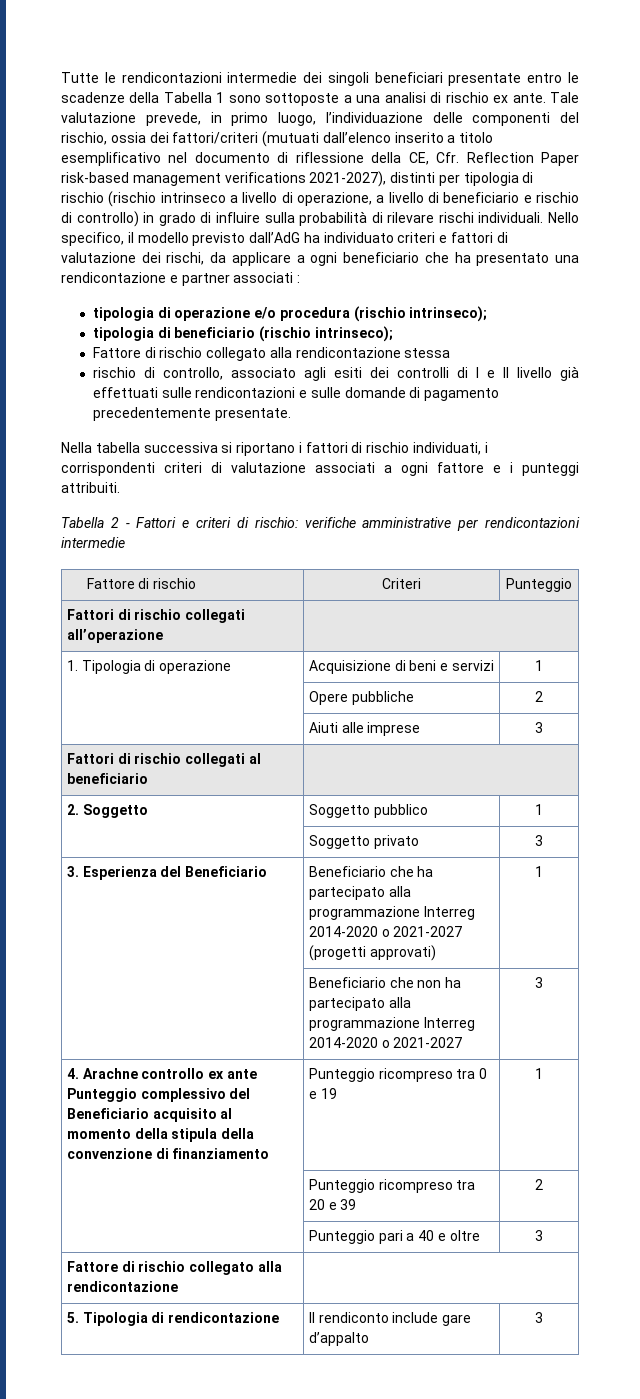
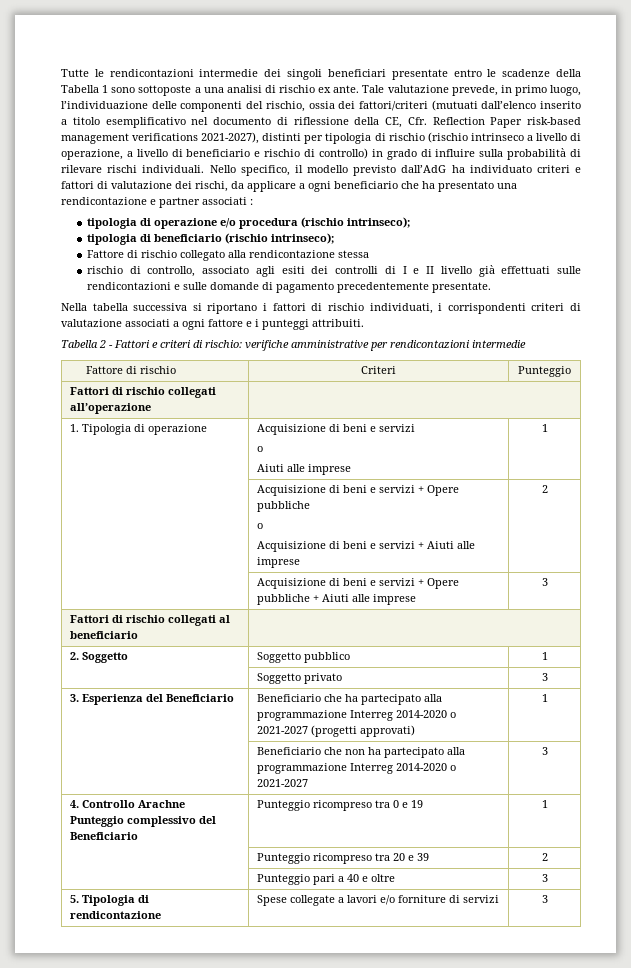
- 1. Tipologia di operazione | Acquisizione di beni e servizi | 1
- | Opere pubbliche | 2
- | Aiuti alle imprese | 3
+ 1. Tipologia di operazione | Acquisizione di beni e servizi
+ o
+ Aiuti alle imprese | 1
+ | Acquisizione di beni e servizi + Opere pubbliche
+ o
+ Acquisizione di beni e servizi + Aiuti alle imprese | 2
+ | Acquisizione di beni e servizi + Opere pubbliche + Aiuti alle imprese | 3
- 4. Arachne controllo ex ante Punteggio complessivo del Beneficiario acquisito al momento della stipula della convenzione di finanziamento | Punteggio ricompreso tra 0 e 19 | 1
+ 4. Controllo Arachne Punteggio complessivo del Beneficiario | Punteggio ricompreso tra 0 e 19 | 1
- Fattore di rischio collegato alla rendicontazione |
- 5. Tipologia di rendicontazione | Il rendiconto include gare d’appalto | 3
+ 5. Tipologia di rendicontazione | Spese collegate a lavori e/o forniture di servizi | 3

